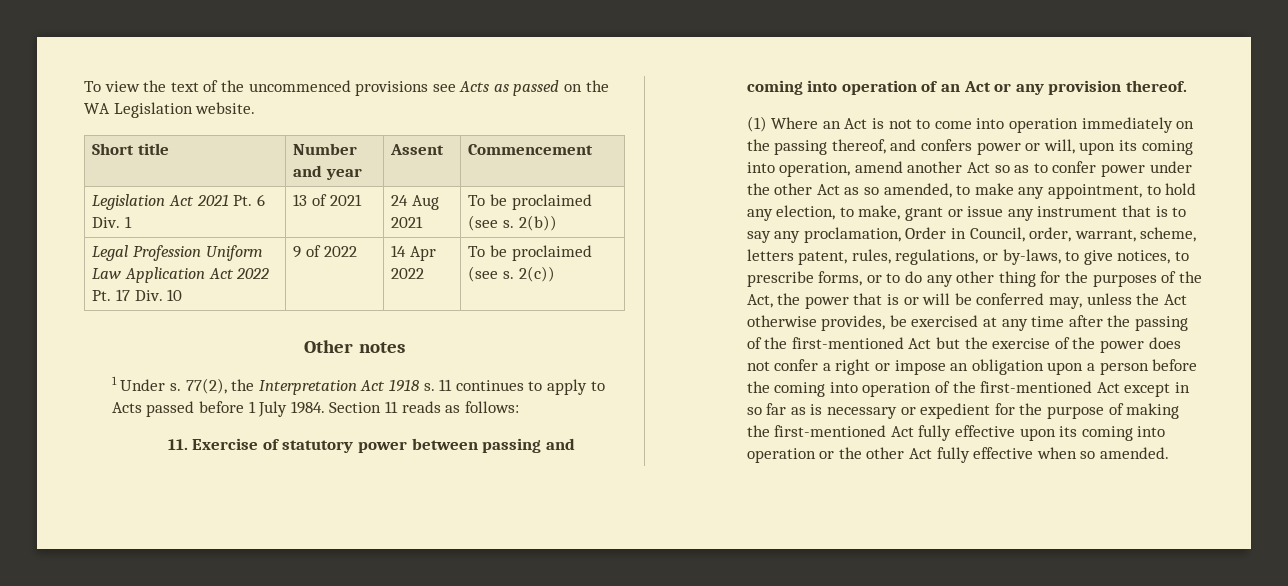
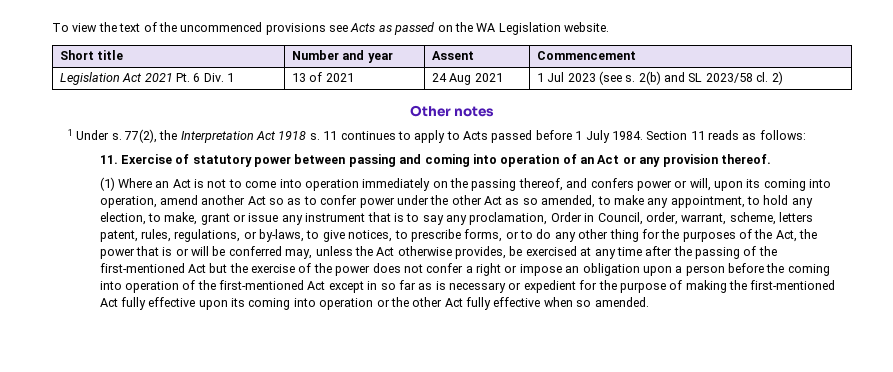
- Legislation Act 2021 Pt. 6 Div. 1 | 13 of 2021 | 24 Aug 2021 | To be proclaimed (see s. 2(b))
- Legal Profession Uniform Law Application Act 2022 Pt. 17 Div. 10 | 9 of 2022 | 14 Apr 2022 | To be proclaimed (see s. 2(c))
+ Legislation Act 2021 Pt. 6 Div. 1 | 13 of 2021 | 24 Aug 2021 | 1 Jul 2023 (see s. 2(b) and SL 2023/58 cl. 2)

